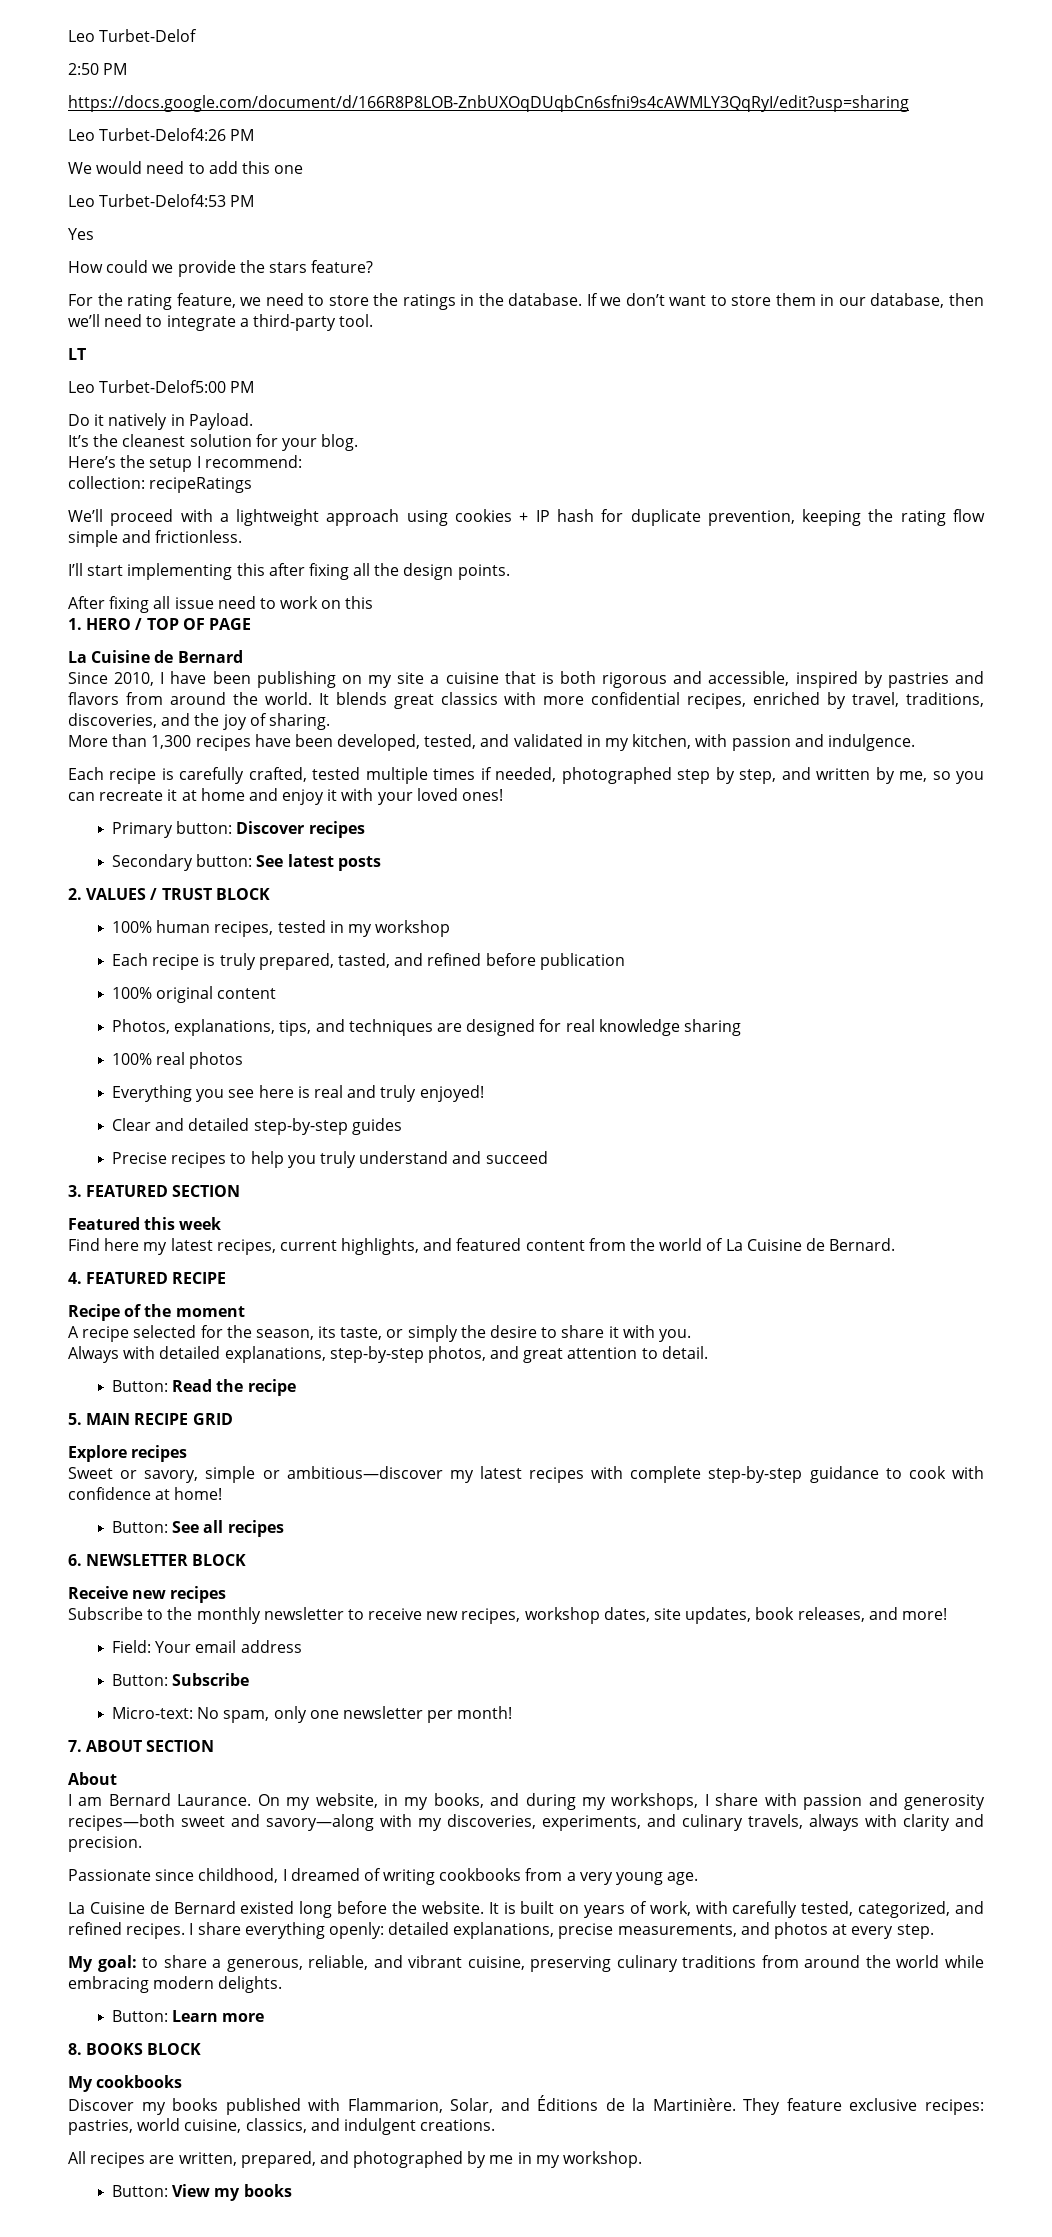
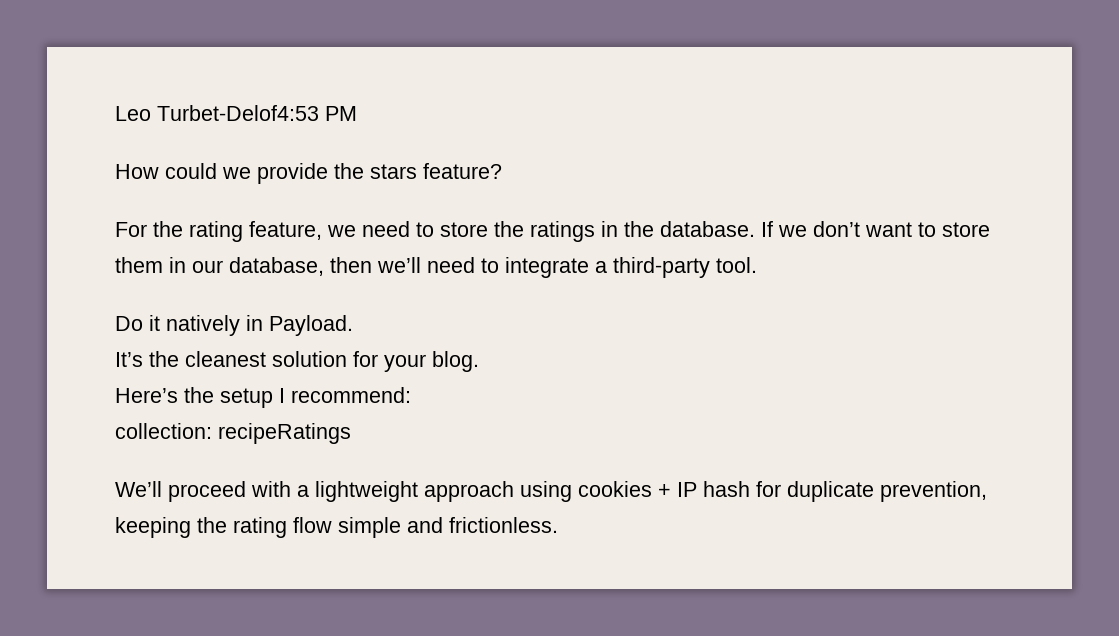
- Leo Turbet-Delof
- 2:50 PM
- https://docs.google.com/document/d/166R8P8LOB-ZnbUXOqDUqbCn6sfni9s4cAWMLY3QqRyI/edit?usp=sharing
- Leo Turbet-Delof4:26 PM
- We would need to add this one
- Yes
- LT
- Leo Turbet-Delof5:00 PM
- I’ll start implementing this after fixing all the design points.
- After fixing all issue need to work on this
- 1. HERO / TOP OF PAGE
- La Cuisine de Bernard
- Since 2010, I have been publishing on my site a cuisine that is both rigorous and accessible, inspired by pastries and flavors from around the world. It blends great classics with more confidential recipes, enriched by travel, traditions, discoveries, and the joy of sharing.
- More than 1,300 recipes have been developed, tested, and validated in my kitchen, with passion and indulgence.
- Each recipe is carefully crafted, tested multiple times if needed, photographed step by step, and written by me, so you can recreate it at home and enjoy it with your loved ones!
- Primary button: Discover recipes
- Secondary button: See latest posts
- 2. VALUES / TRUST BLOCK
- 100% human recipes, tested in my workshop
- Each recipe is truly prepared, tasted, and refined before publication
- 100% original content
- Photos, explanations, tips, and techniques are designed for real knowledge sharing
- 100% real photos
- Everything you see here is real and truly enjoyed!
- Clear and detailed step-by-step guides
- Precise recipes to help you truly understand and succeed
- 3. FEATURED SECTION
- Featured this week
- Find here my latest recipes, current highlights, and featured content from the world of La Cuisine de Bernard.
- 4. FEATURED RECIPE
- Recipe of the moment
- A recipe selected for the season, its taste, or simply the desire to share it with you.
- Always with detailed explanations, step-by-step photos, and great attention to detail.
- Button: Read the recipe
- 5. MAIN RECIPE GRID
- Explore recipes
- Sweet or savory, simple or ambitious—discover my latest recipes with complete step-by-step guidance to cook with confidence at home!
- Button: See all recipes
- 6. NEWSLETTER BLOCK
- Receive new recipes
- Subscribe to the monthly newsletter to receive new recipes, workshop dates, site updates, book releases, and more!
- Field: Your email address
- Button: Subscribe
- Micro-text: No spam, only one newsletter per month!
- 7. ABOUT SECTION
- About
- I am Bernard Laurance. On my website, in my books, and during my workshops, I share with passion and generosity recipes—both sweet and savory—along with my discoveries, experiments, and culinary travels, always with clarity and precision.
- Passionate since childhood, I dreamed of writing cookbooks from a very young age.
- La Cuisine de Bernard existed long before the website. It is built on years of work, with carefully tested, categorized, and refined recipes. I share everything openly: detailed explanations, precise measurements, and photos at every step.
- My goal: to share a generous, reliable, and vibrant cuisine, preserving culinary traditions from around the world while embracing modern delights.
- Button: Learn more
- 8. BOOKS BLOCK
- My cookbooks
- Discover my books published with Flammarion, Solar, and Éditions de la Martinière. They feature exclusive recipes: pastries, world cuisine, classics, and indulgent creations.
- All recipes are written, prepared, and photographed by me in my workshop.
- Button: View my books

